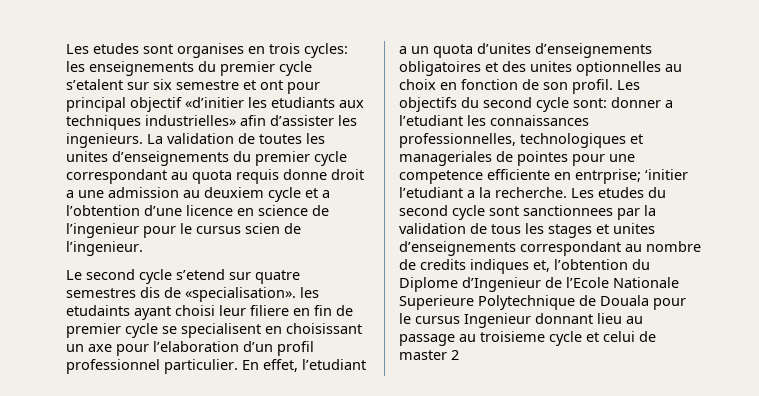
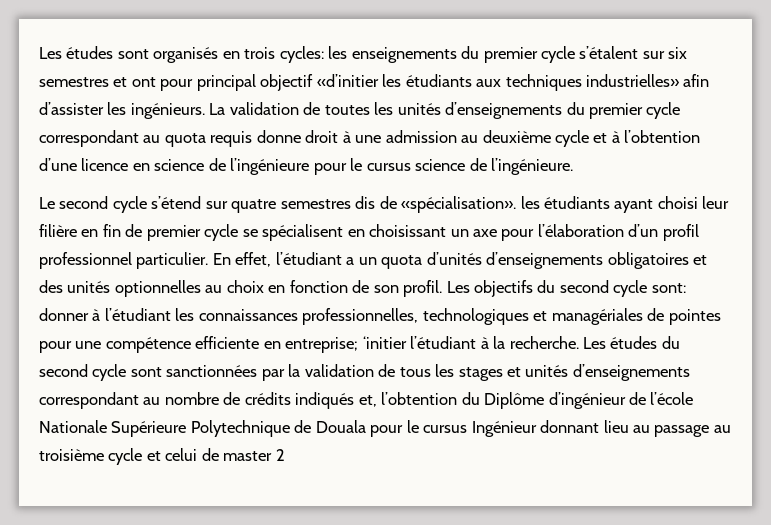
- Les etudes sont organises en trois cycles: les enseignements du premier cycle s’etalent sur six semestre et ont pour principal objectif «d’initier les etudiants aux techniques industrielles» afin d’assister les ingenieurs.
+ Les études sont organisés en trois cycles: les enseignements du premier cycle s’étalent sur six semestres et ont pour principal objectif «d’initier les étudiants aux techniques industrielles» afin d’assister les ingénieurs.
- La validation de toutes les unites d’enseignements du premier cycle correspondant au quota requis donne droit a une admission au deuxiem cycle et a l’obtention d’une licence en science de l’ingenieur pour le cursus scien de l’ingenieur.
+ La validation de toutes les unités d’enseignements du premier cycle correspondant au quota requis donne droit à une admission au deuxième cycle et à l’obtention d’une licence en science de l’ingénieure pour le cursus science de l’ingénieure.
- Le second cycle s’etend sur quatre semestres dis de «specialisation». les etudaints ayant choisi leur filiere en fin de premier cycle se specialisent en choisissant un axe pour l’elaboration d’un profil professionnel particulier.
+ Le second cycle s’étend sur quatre semestres dis de «spécialisation». les étudiants ayant choisi leur filière en fin de premier cycle se spécialisent en choisissant un axe pour l’élaboration d’un profil professionnel particulier.
- En effet, l’etudiant a un quota d’unites d’enseignements obligatoires et des unites optionnelles au choix en fonction de son profil.
+ En effet, l’étudiant a un quota d’unités d’enseignements obligatoires et des unités optionnelles au choix en fonction de son profil.
- Les objectifs du second cycle sont: donner a l’etudiant les connaissances professionnelles, technologiques et manageriales de pointes pour une competence efficiente en entrprise; ‘initier l’etudiant a la recherche.
+ Les objectifs du second cycle sont: donner à l’étudiant les connaissances professionnelles, technologiques et managériales de pointes pour une compétence efficiente en entreprise; ‘initier l’étudiant à la recherche.
- Les etudes du second cycle sont sanctionnees par la validation de tous les stages et unites d’enseignements correspondant au nombre de credits indiques et, l’obtention du Diplome d’Ingenieur de l’Ecole Nationale Superieure Polytechnique de Douala pour le cursus Ingenieur donnant lieu au passage au troisieme cycle et celui de master 2
+ Les études du second cycle sont sanctionnées par la validation de tous les stages et unités d’enseignements correspondant au nombre de crédits indiqués et, l’obtention du Diplôme d’ingénieur de l’école Nationale Supérieure Polytechnique de Douala pour le cursus Ingénieur donnant lieu au passage au troisième cycle et celui de master 2

